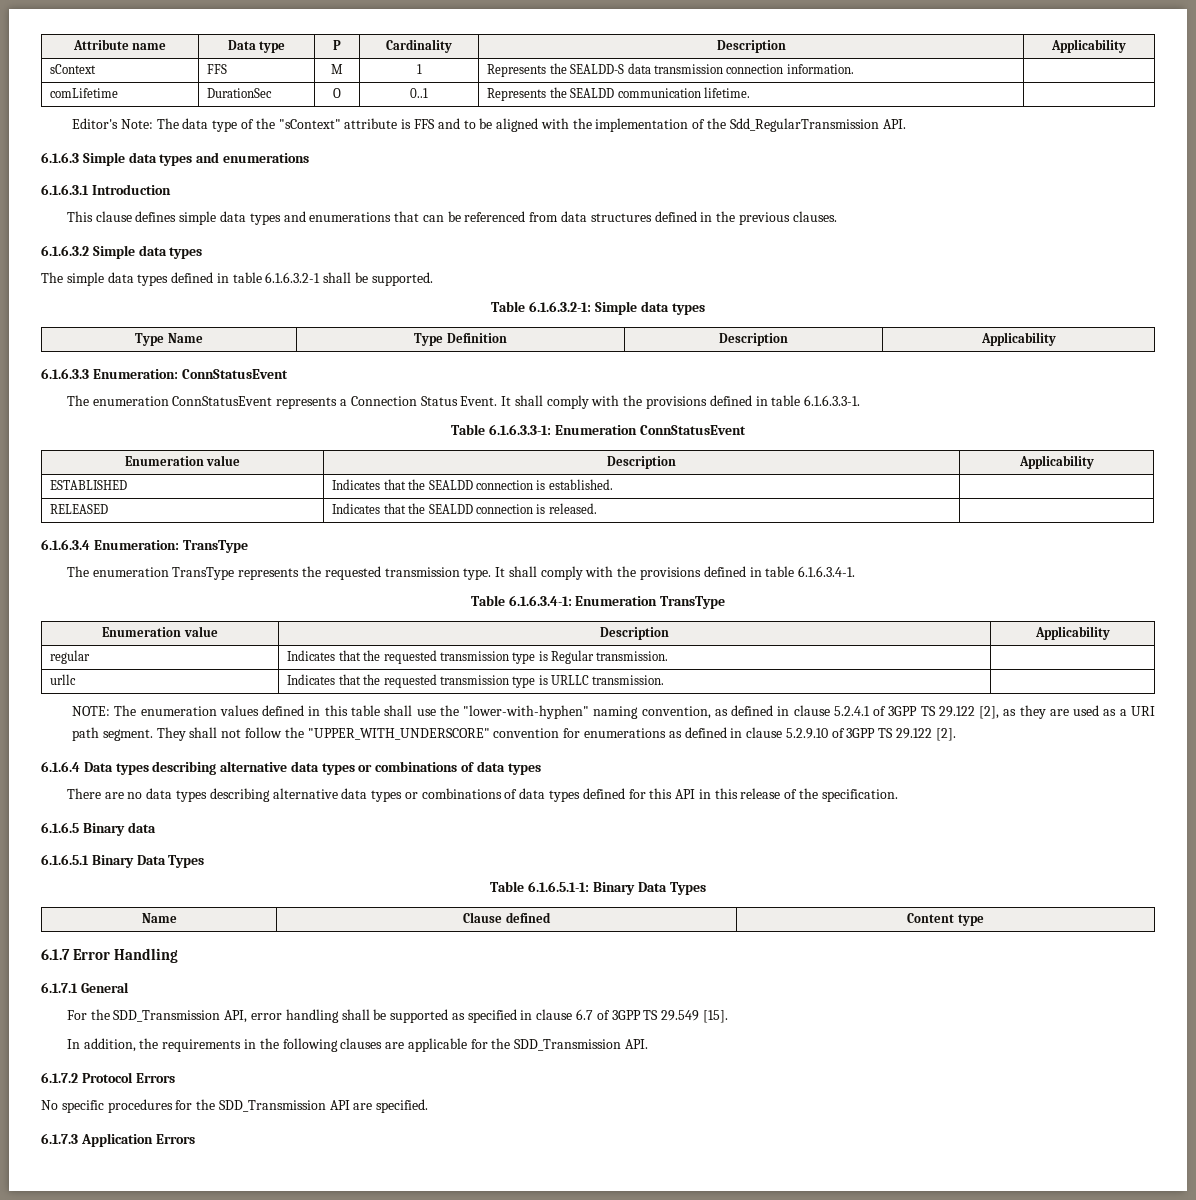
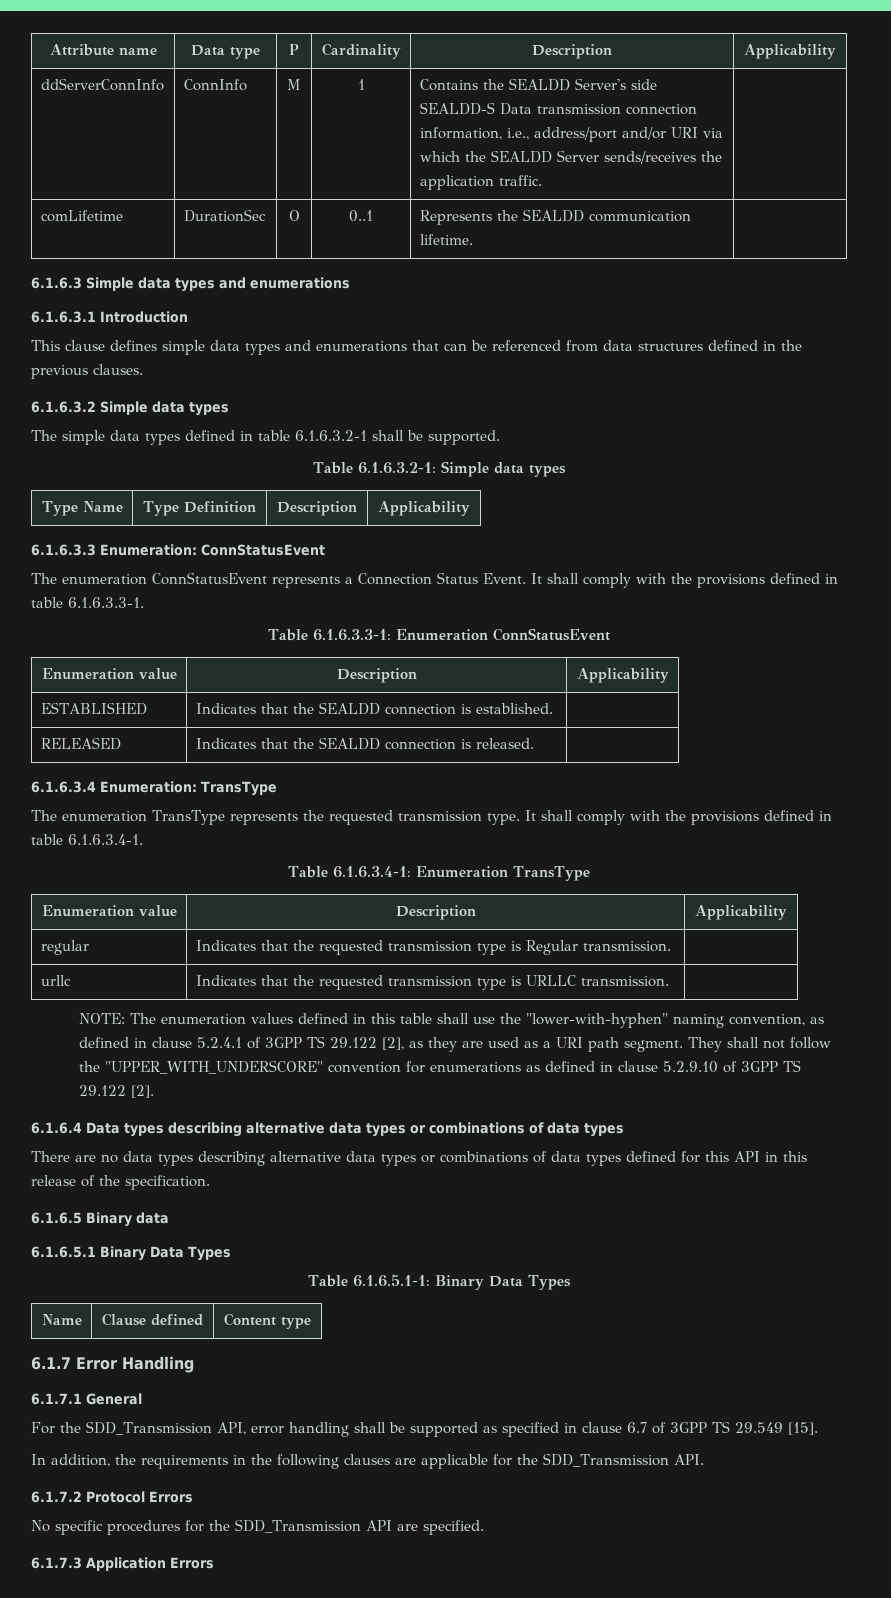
- sContext | FFS | M | 1 | Represents the SEALDD-S data transmission connection information. |
+ ddServerConnInfo | ConnInfo | M | 1 | Contains the SEALDD Server's side SEALDD-S Data transmission connection information, i.e., address/port and/or URI via which the SEALDD Server sends/receives the application traffic. |
- Editor's Note: The data type of the "sContext" attribute is FFS and to be aligned with the implementation of the Sdd_RegularTransmission API.

